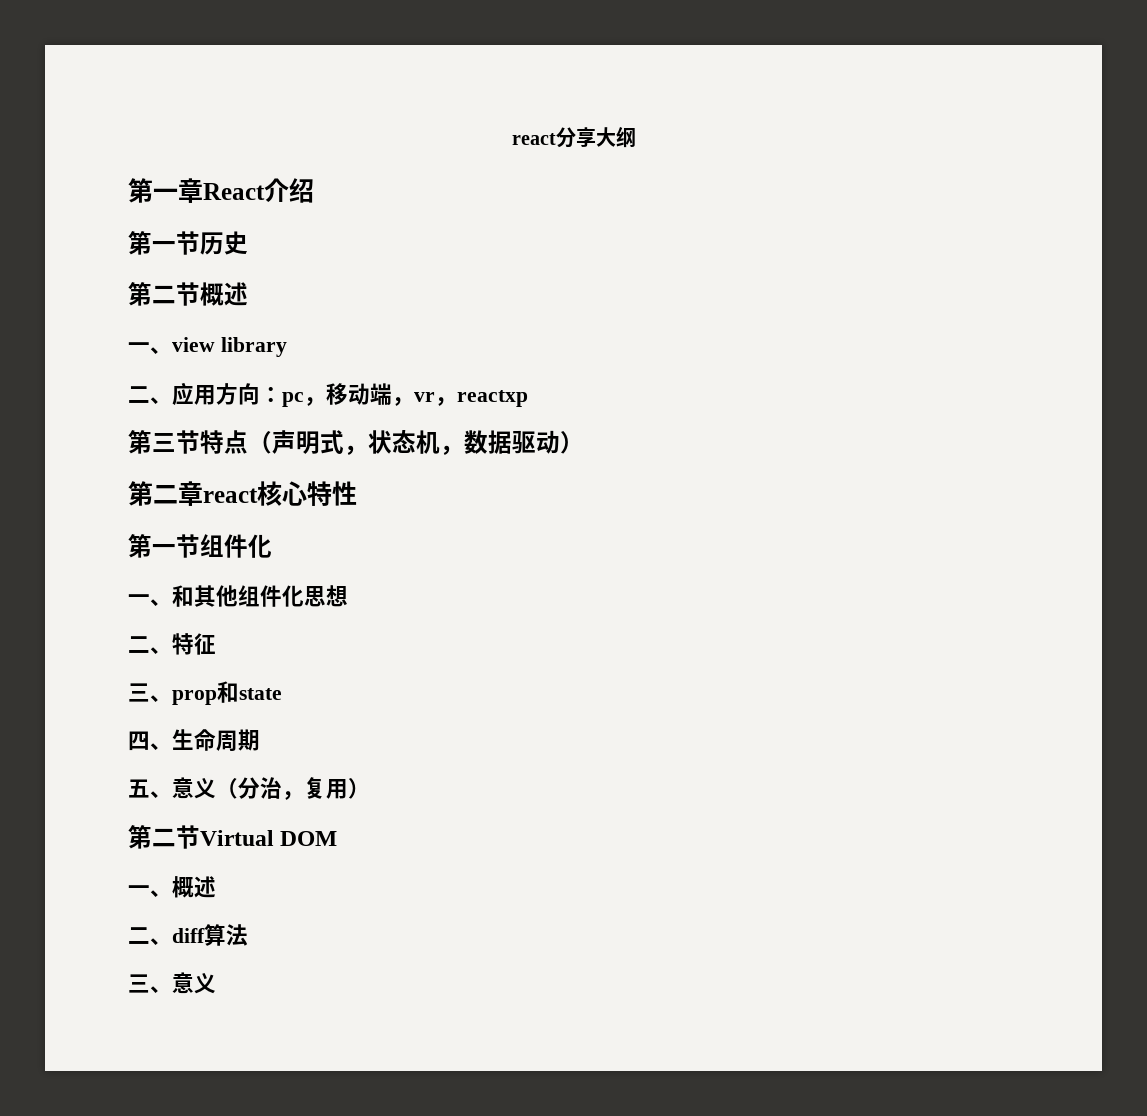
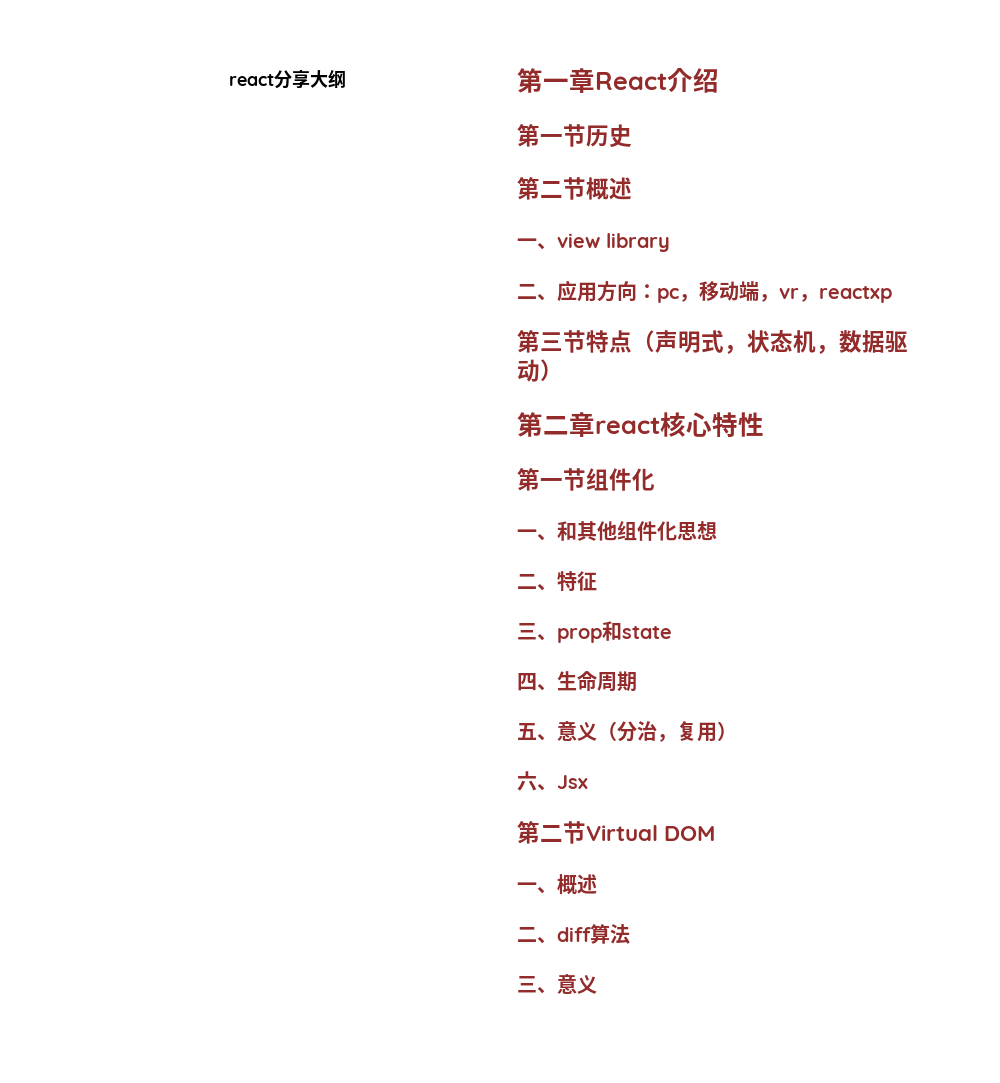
+ 六、Jsx

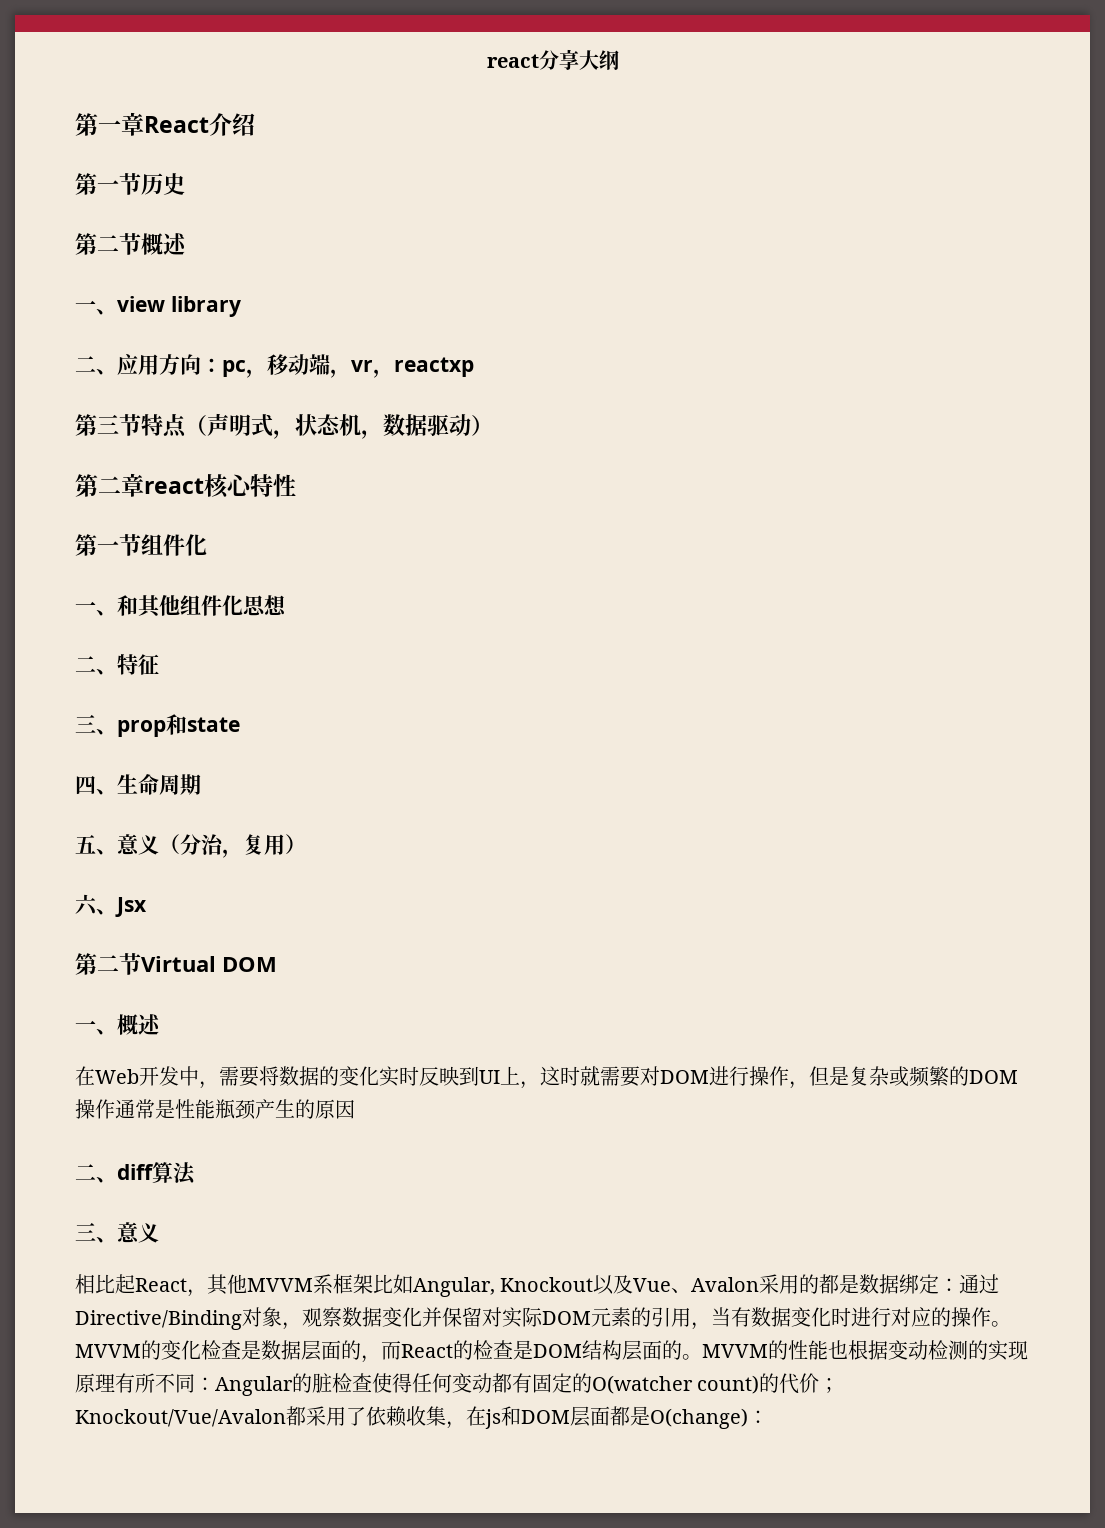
+ 在Web开发中，需要将数据的变化实时反映到UI上，这时就需要对DOM进行操作，但是复杂或频繁的DOM操作通常是性能瓶颈产生的原因
+ 相比起React，其他MVVM系框架比如Angular, Knockout以及Vue、Avalon采用的都是数据绑定：通过Directive/Binding对象，观察数据变化并保留对实际DOM元素的引用，当有数据变化时进行对应的操作。MVVM的变化检查是数据层面的，而React的检查是DOM结构层面的。MVVM的性能也根据变动检测的实现原理有所不同：Angular的脏检查使得任何变动都有固定的O(watcher count)的代价；Knockout/Vue/Avalon都采用了依赖收集，在js和DOM层面都是O(change)：

